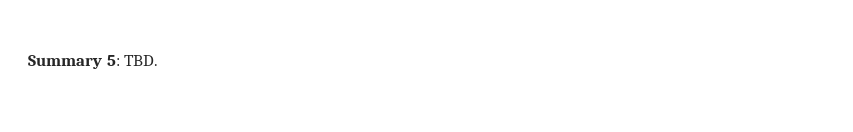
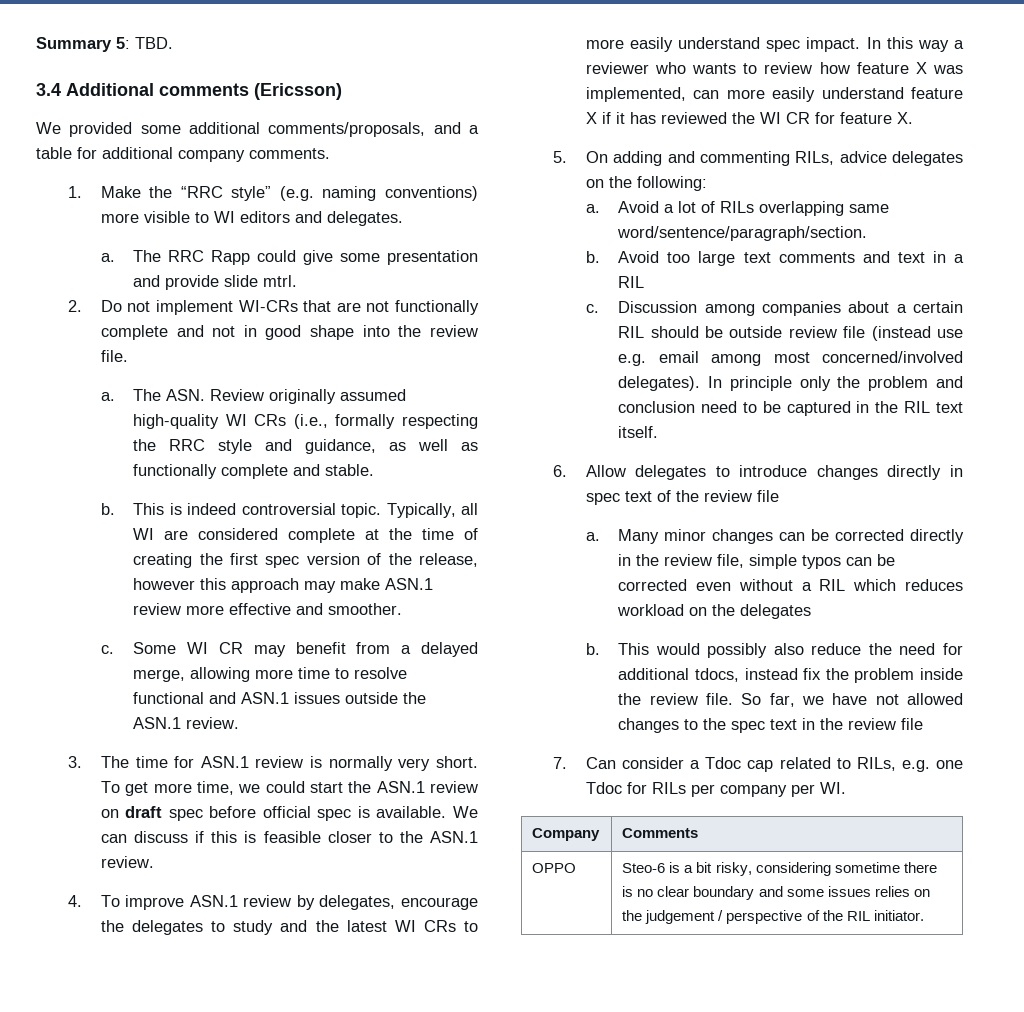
+ 3.4 Additional comments (Ericsson)
+ We provided some additional comments/proposals, and a table for additional company comments.
+ 1. Make the “RRC style” (e.g. naming conventions) more visible to WI editors and delegates.
+ a. The RRC Rapp could give some presentation and provide slide mtrl.
+ 2. Do not implement WI-CRs that are not functionally complete and not in good shape into the review file.
+ a. The ASN. Review originally assumed high-quality WI CRs (i.e., formally respecting the RRC style and guidance, as well as functionally complete and stable.
+ b. This is indeed controversial topic. Typically, all WI are considered complete at the time of creating the first spec version of the release, however this approach may make ASN.1 review more effective and smoother.
+ c. Some WI CR may benefit from a delayed merge, allowing more time to resolve functional and ASN.1 issues outside the ASN.1 review.
+ 3. The time for ASN.1 review is normally very short. To get more time, we could start the ASN.1 review on draft spec before official spec is available. We can discuss if this is feasible closer to the ASN.1 review.
+ 4. To improve ASN.1 review by delegates, encourage the delegates to study and the latest WI CRs to more easily understand spec impact. In this way a reviewer who wants to review how feature X was implemented, can more easily understand feature X if it has reviewed the WI CR for feature X.
+ 5. On adding and commenting RILs, advice delegates on the following:
+ a. Avoid a lot of RILs overlapping same word/sentence/paragraph/section.
+ b. Avoid too large text comments and text in a RIL
+ c. Discussion among companies about a certain RIL should be outside review file (instead use e.g. email among most concerned/involved delegates). In principle only the problem and conclusion need to be captured in the RIL text itself.
+ 6. Allow delegates to introduce changes directly in spec text of the review file
+ a. Many minor changes can be corrected directly in the review file, simple typos can be corrected even without a RIL which reduces workload on the delegates
+ b. This would possibly also reduce the need for additional tdocs, instead fix the problem inside the review file. So far, we have not allowed changes to the spec text in the review file
+ 7. Can consider a Tdoc cap related to RILs, e.g. one Tdoc for RILs per company per WI.
+ Company | Comments
+ OPPO | Steo-6 is a bit risky, considering sometime there is no clear boundary and some issues relies on the judgement / perspective of the RIL initiator.

